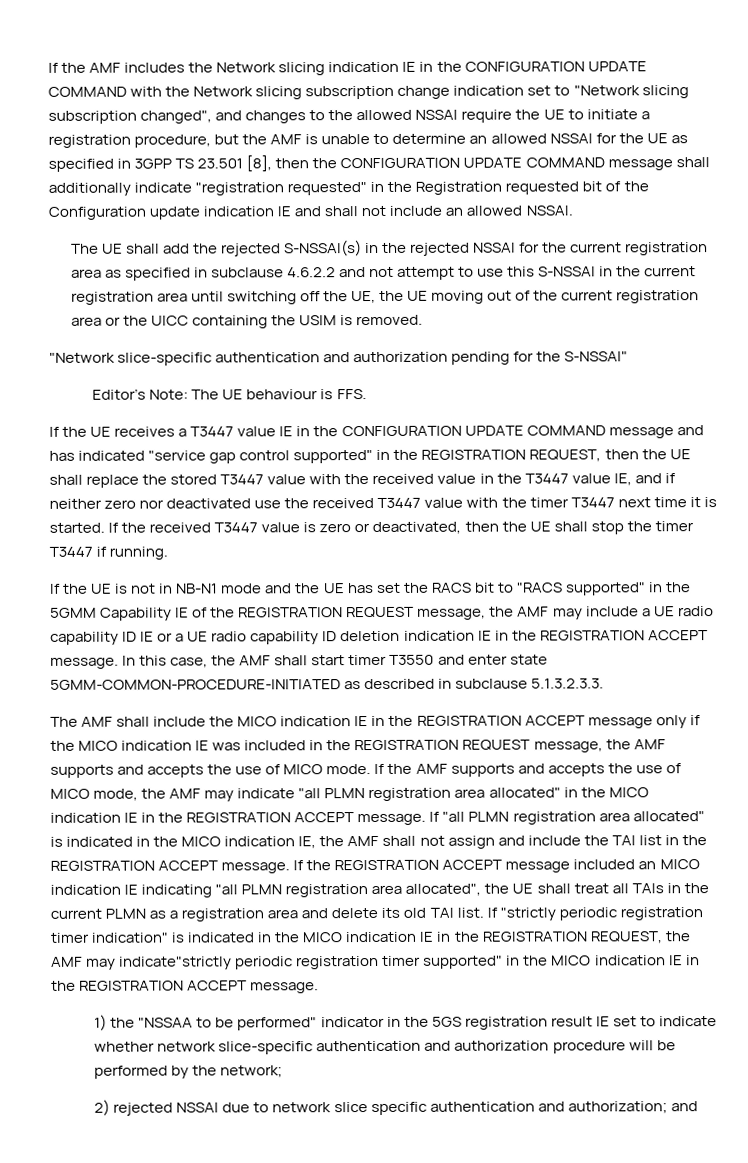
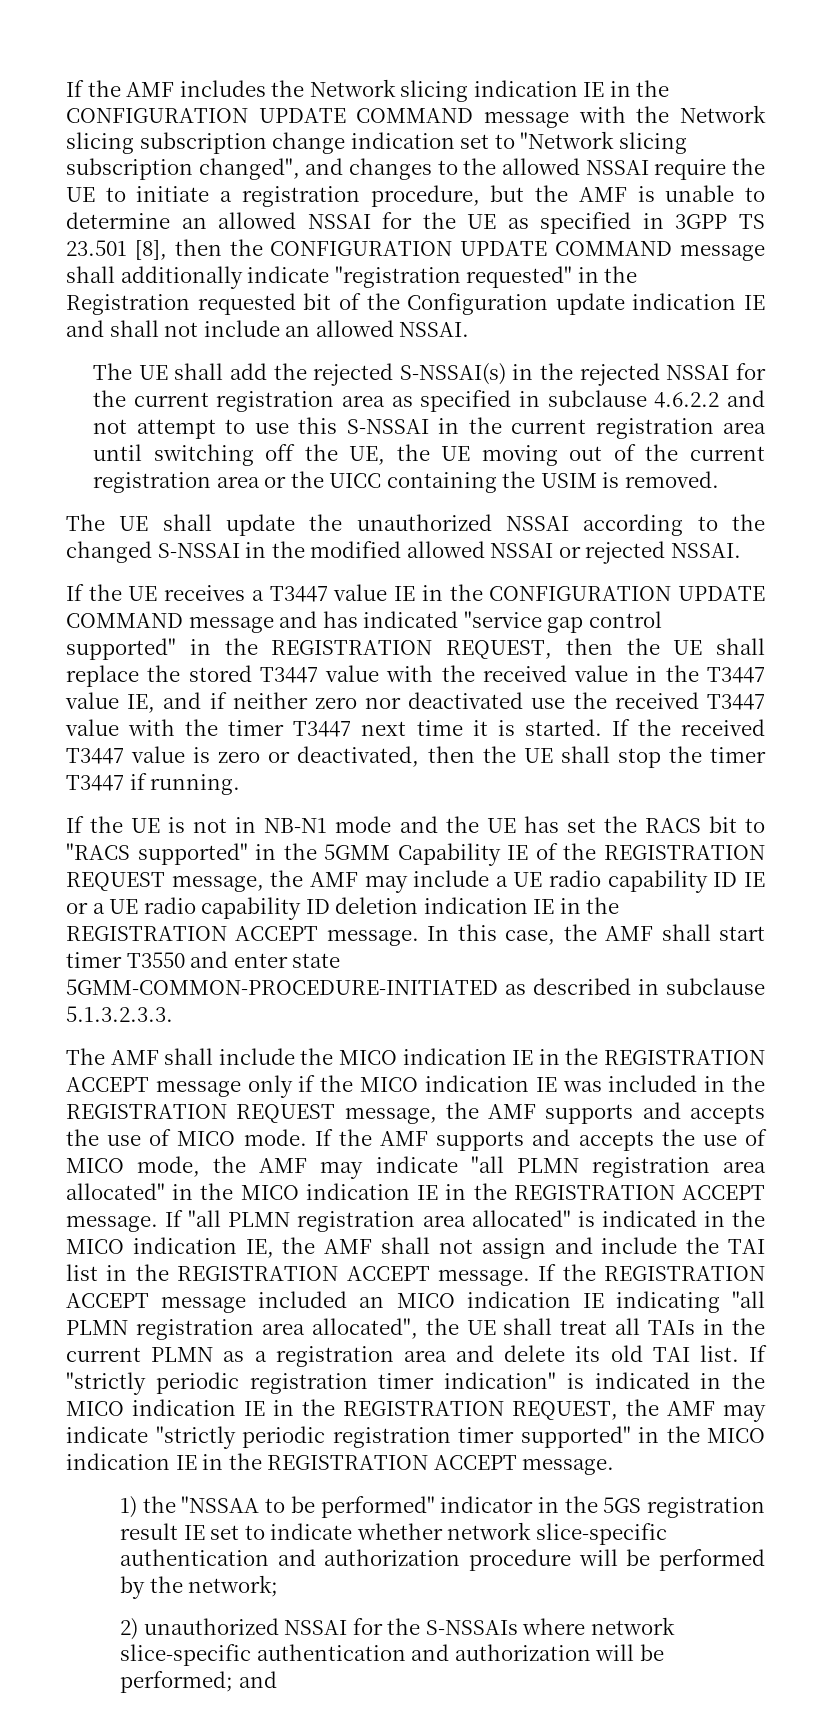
- If the AMF includes the Network slicing indication IE in the CONFIGURATION UPDATE COMMAND with the Network slicing subscription change indication set to "Network slicing subscription changed", and changes to the allowed NSSAI require the UE to initiate a registration procedure, but the AMF is unable to determine an allowed NSSAI for the UE as specified in 3GPP TS 23.501 [8], then the CONFIGURATION UPDATE COMMAND message shall additionally indicate "registration requested" in the Registration requested bit of the Configuration update indication IE and shall not include an allowed NSSAI.
+ If the AMF includes the Network slicing indication IE in the CONFIGURATION UPDATE COMMAND message with the Network slicing subscription change indication set to "Network slicing subscription changed", and changes to the allowed NSSAI require the UE to initiate a registration procedure, but the AMF is unable to determine an allowed NSSAI for the UE as specified in 3GPP TS 23.501 [8], then the CONFIGURATION UPDATE COMMAND message shall additionally indicate "registration requested" in the Registration requested bit of the Configuration update indication IE and shall not include an allowed NSSAI.
- "Network slice-specific authentication and authorization pending for the S-NSSAI"
- Editor’s Note: The UE behaviour is FFS.
+ The UE shall update the unauthorized NSSAI according to the changed S-NSSAI in the modified allowed NSSAI or rejected NSSAI.
- If "strictly periodic registration timer indication" is indicated in the MICO indication IE in the REGISTRATION REQUEST, the AMF may indicate"strictly periodic registration timer supported" in the MICO indication IE in the REGISTRATION ACCEPT message.
+ If "strictly periodic registration timer indication" is indicated in the MICO indication IE in the REGISTRATION REQUEST, the AMF may indicate "strictly periodic registration timer supported" in the MICO indication IE in the REGISTRATION ACCEPT message.
- 2) rejected NSSAI due to network slice specific authentication and authorization; and
+ 2) unauthorized NSSAI for the S-NSSAIs where network slice-specific authentication and authorization will be performed; and

